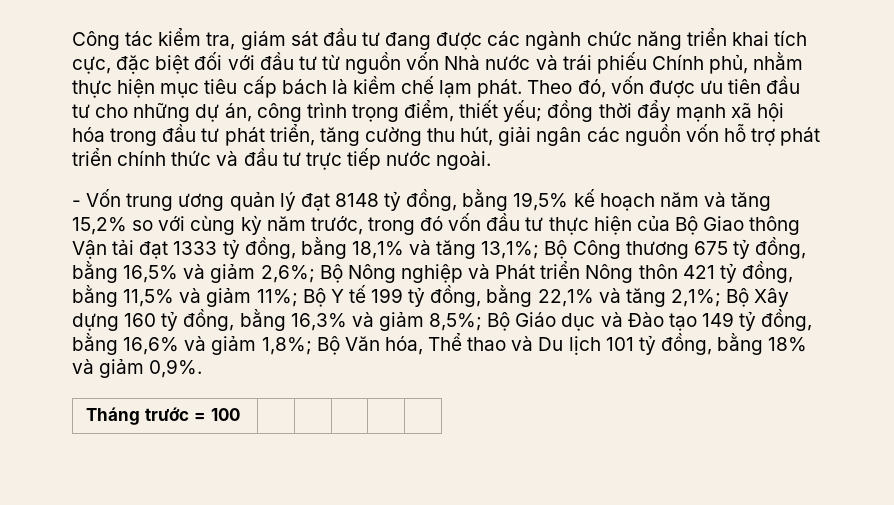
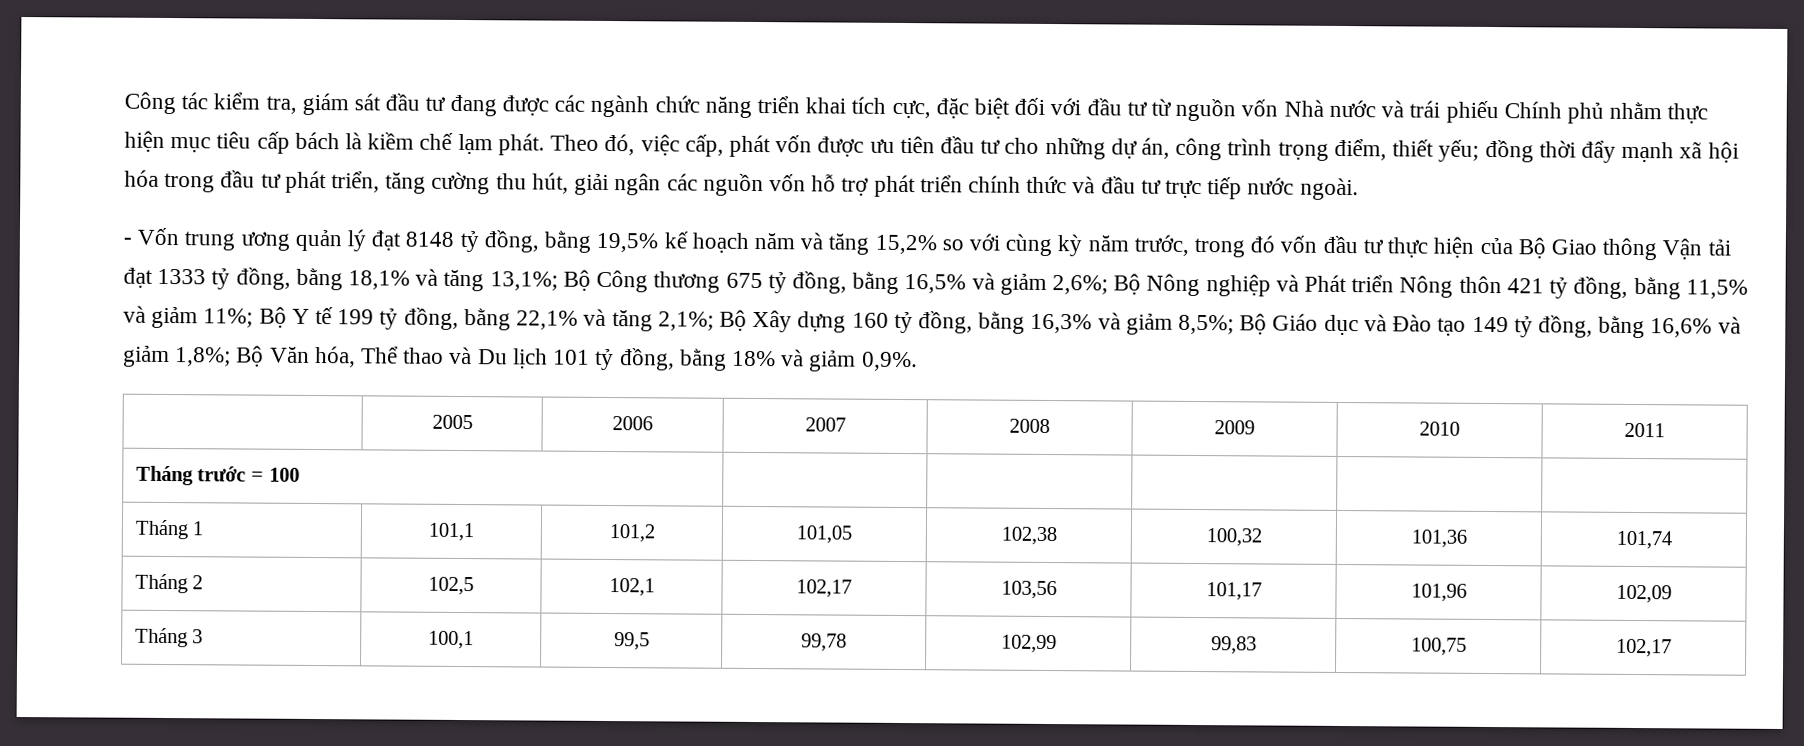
- Công tác kiểm tra, giám sát đầu tư đang được các ngành chức năng triển khai tích cực, đặc biệt đối với đầu tư từ nguồn vốn Nhà nước và trái phiếu Chính phủ, nhằm thực hiện mục tiêu cấp bách là kiềm chế lạm phát.
+ Công tác kiểm tra, giám sát đầu tư đang được các ngành chức năng triển khai tích cực, đặc biệt đối với đầu tư từ nguồn vốn Nhà nước và trái phiếu Chính phủ nhằm thực hiện mục tiêu cấp bách là kiềm chế lạm phát.
- Theo đó, vốn được ưu tiên đầu tư cho những dự án, công trình trọng điểm, thiết yếu; đồng thời đẩy mạnh xã hội hóa trong đầu tư phát triển, tăng cường thu hút, giải ngân các nguồn vốn hỗ trợ phát triển chính thức và đầu tư trực tiếp nước ngoài.
+ Theo đó, việc cấp, phát vốn được ưu tiên đầu tư cho những dự án, công trình trọng điểm, thiết yếu; đồng thời đẩy mạnh xã hội hóa trong đầu tư phát triển, tăng cường thu hút, giải ngân các nguồn vốn hỗ trợ phát triển chính thức và đầu tư trực tiếp nước ngoài.
+ | 2005 | 2006 | 2007 | 2008 | 2009 | 2010 | 2011
  Tháng trước = 100 | | | | |
+ Tháng 1 | 101,1 | 101,2 | 101,05 | 102,38 | 100,32 | 101,36 | 101,74
+ Tháng 2 | 102,5 | 102,1 | 102,17 | 103,56 | 101,17 | 101,96 | 102,09
+ Tháng 3 | 100,1 | 99,5 | 99,78 | 102,99 | 99,83 | 100,75 | 102,17

